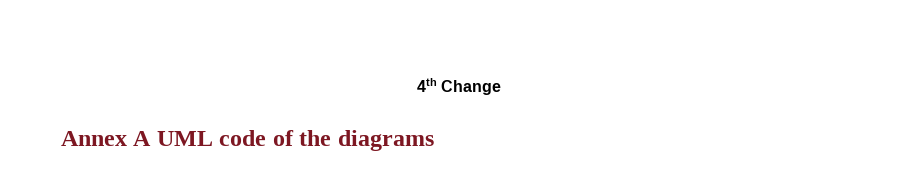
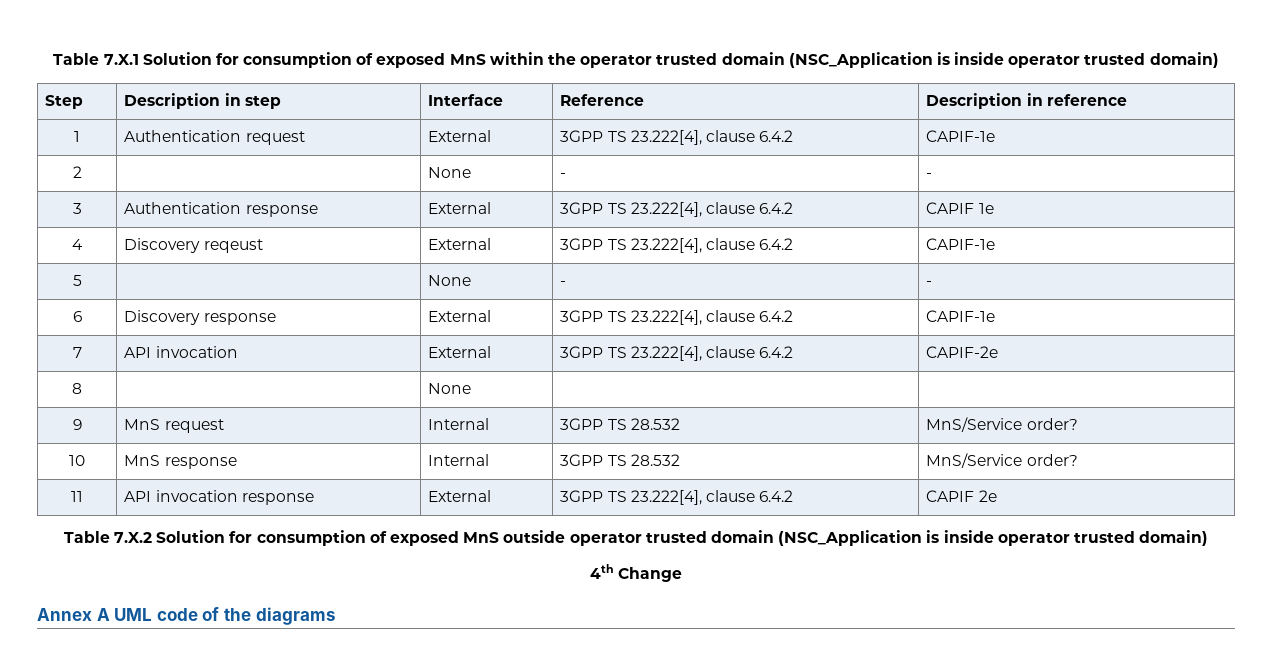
+ Table 7.X.1 Solution for consumption of exposed MnS within the operator trusted domain (NSC_Application is inside operator trusted domain)
+ Step | Description in step | Interface | Reference | Description in reference
+ 1 | Authentication request | External | 3GPP TS 23.222[4], clause 6.4.2 | CAPIF-1e
+ 2 | | None | - | -
+ 3 | Authentication response | External | 3GPP TS 23.222[4], clause 6.4.2 | CAPIF 1e
+ 4 | Discovery reqeust | External | 3GPP TS 23.222[4], clause 6.4.2 | CAPIF-1e
+ 5 | | None | - | -
+ 6 | Discovery response | External | 3GPP TS 23.222[4], clause 6.4.2 | CAPIF-1e
+ 7 | API invocation | External | 3GPP TS 23.222[4], clause 6.4.2 | CAPIF-2e
+ 8 | | None | |
+ 9 | MnS request | Internal | 3GPP TS 28.532 | MnS/Service order?
+ 10 | MnS response | Internal | 3GPP TS 28.532 | MnS/Service order?
+ 11 | API invocation response | External | 3GPP TS 23.222[4], clause 6.4.2 | CAPIF 2e
+ Table 7.X.2 Solution for consumption of exposed MnS outside operator trusted domain (NSC_Application is inside operator trusted domain)

